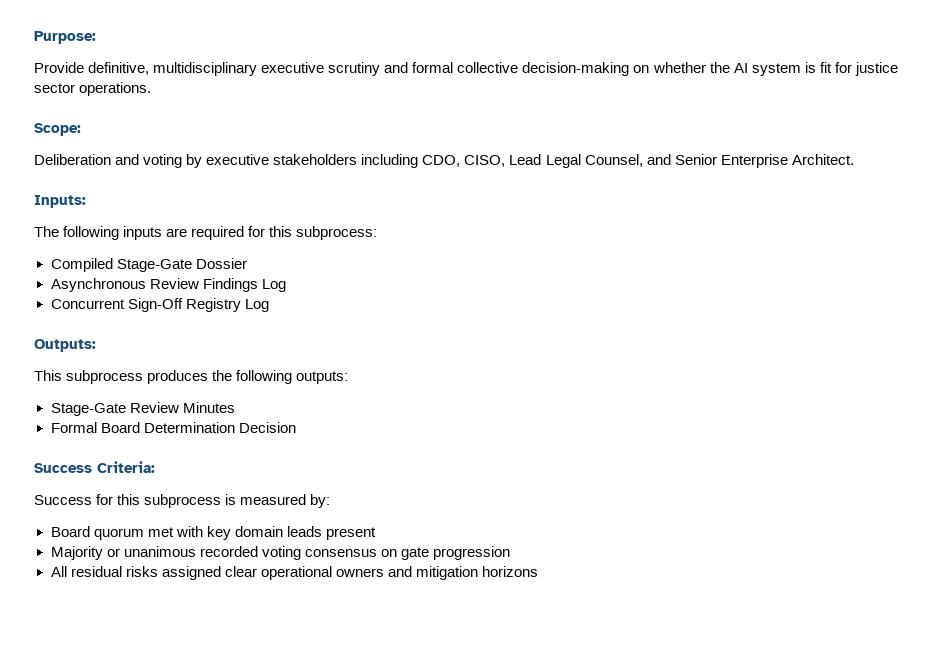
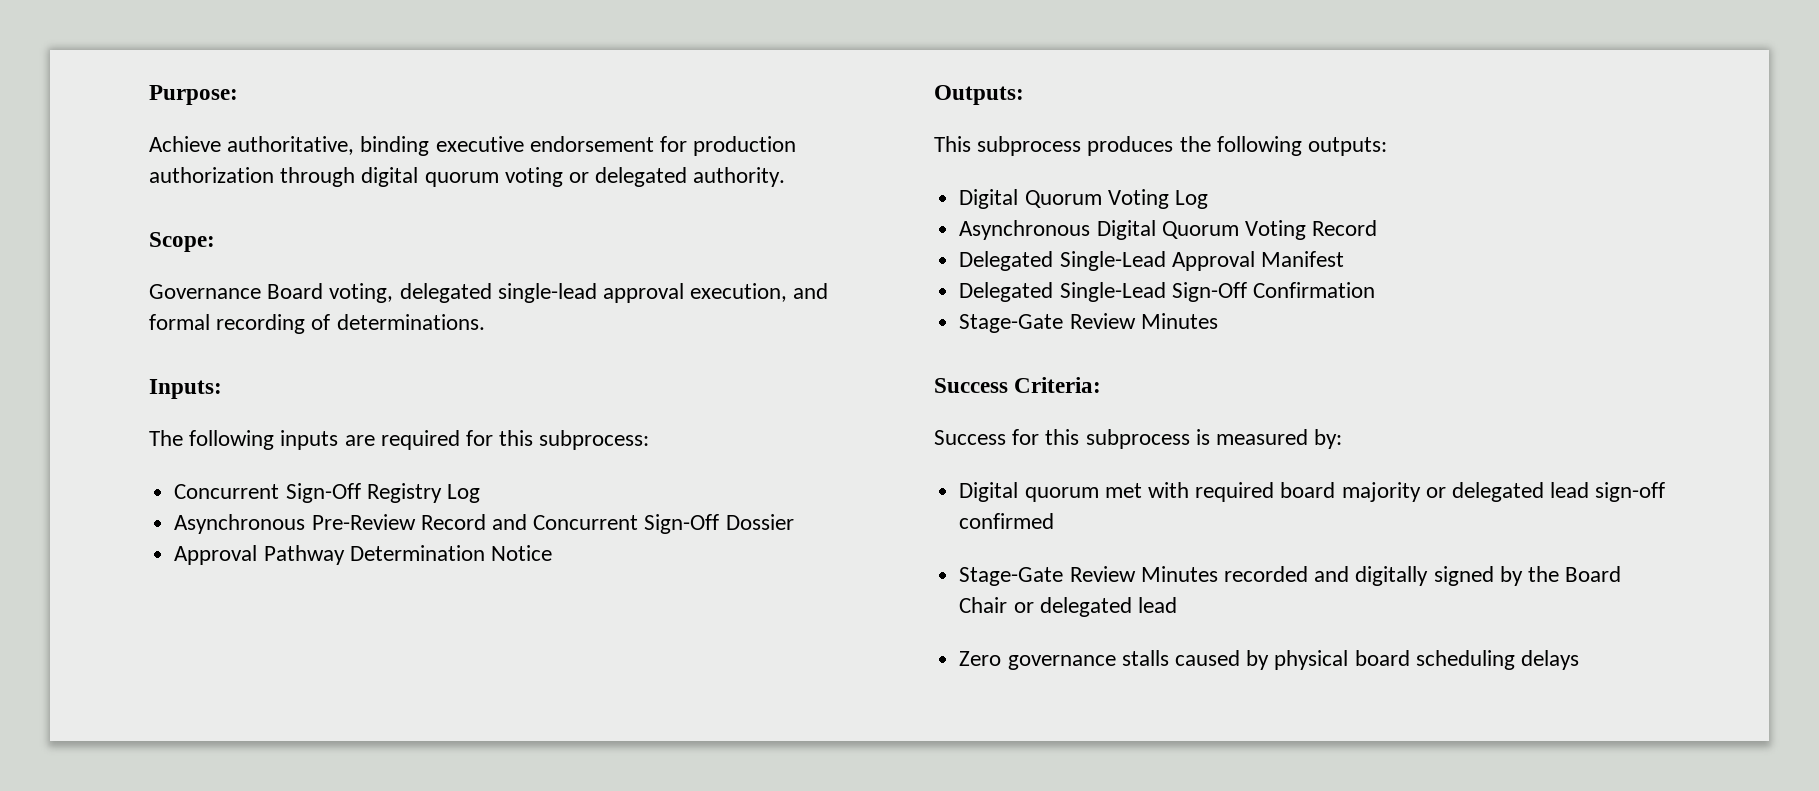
- Provide definitive, multidisciplinary executive scrutiny and formal collective decision-making on whether the AI system is fit for justice sector operations.
+ Achieve authoritative, binding executive endorsement for production authorization through digital quorum voting or delegated authority.
  Scope:
- Deliberation and voting by executive stakeholders including CDO, CISO, Lead Legal Counsel, and Senior Enterprise Architect.
+ Governance Board voting, delegated single-lead approval execution, and formal recording of determinations.
- Compiled Stage-Gate Dossier
- Asynchronous Review Findings Log
  Concurrent Sign-Off Registry Log
+ Asynchronous Pre-Review Record and Concurrent Sign-Off Dossier
+ Approval Pathway Determination Notice
+ Digital Quorum Voting Log
+ Asynchronous Digital Quorum Voting Record
+ Delegated Single-Lead Approval Manifest
+ Delegated Single-Lead Sign-Off Confirmation
  Stage-Gate Review Minutes
- Formal Board Determination Decision
- Board quorum met with key domain leads present
- Majority or unanimous recorded voting consensus on gate progression
- All residual risks assigned clear operational owners and mitigation horizons
+ Digital quorum met with required board majority or delegated lead sign-off confirmed
+ Stage-Gate Review Minutes recorded and digitally signed by the Board Chair or delegated lead
+ Zero governance stalls caused by physical board scheduling delays

